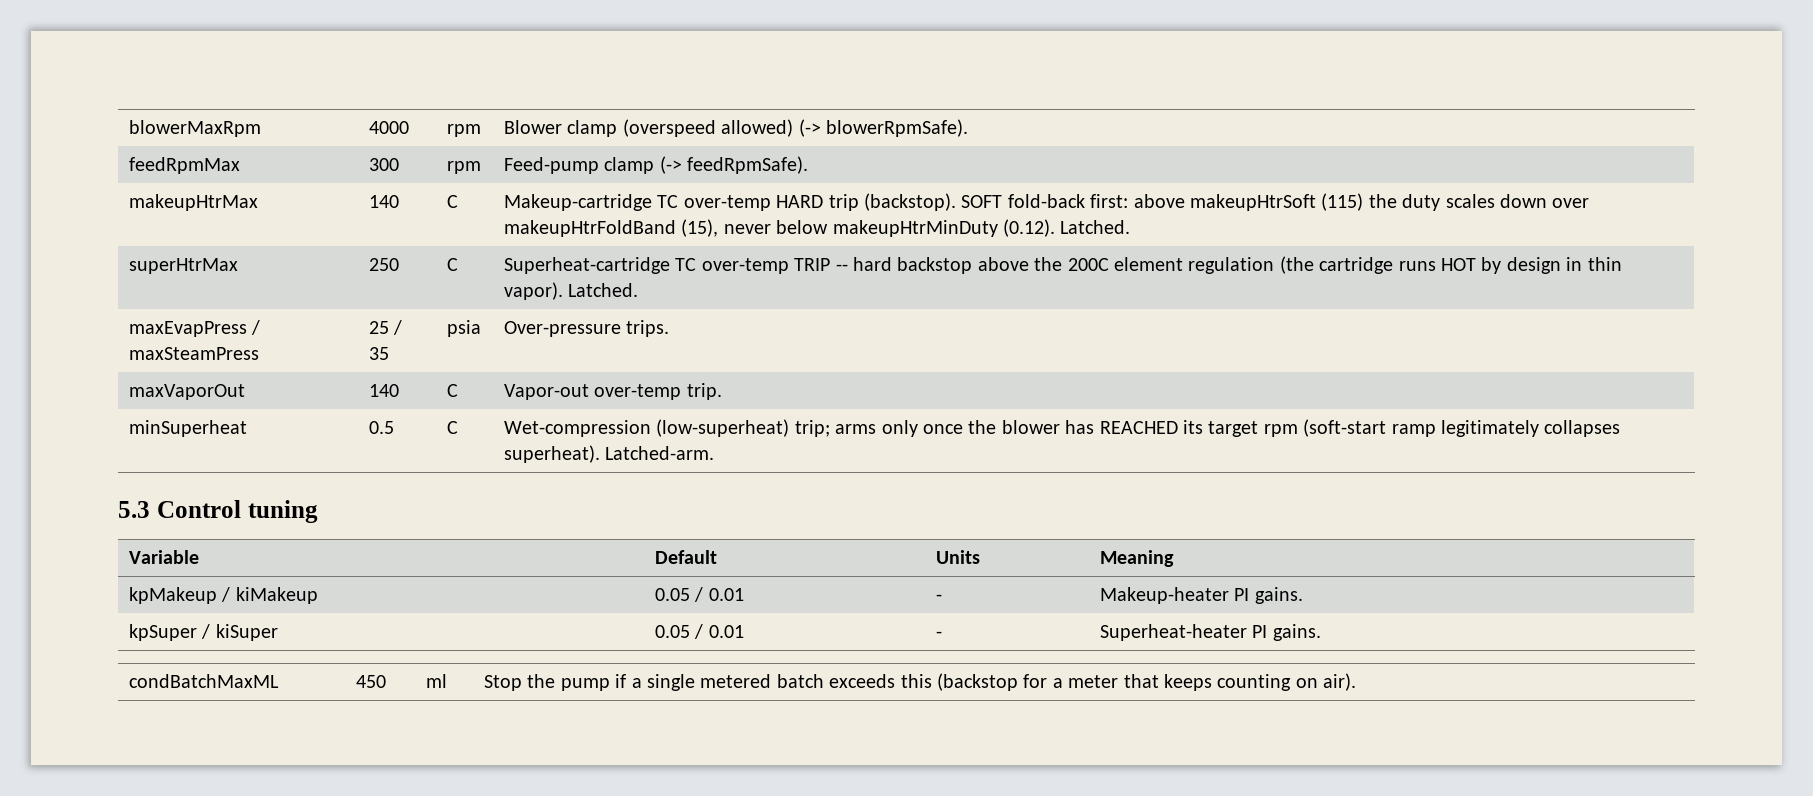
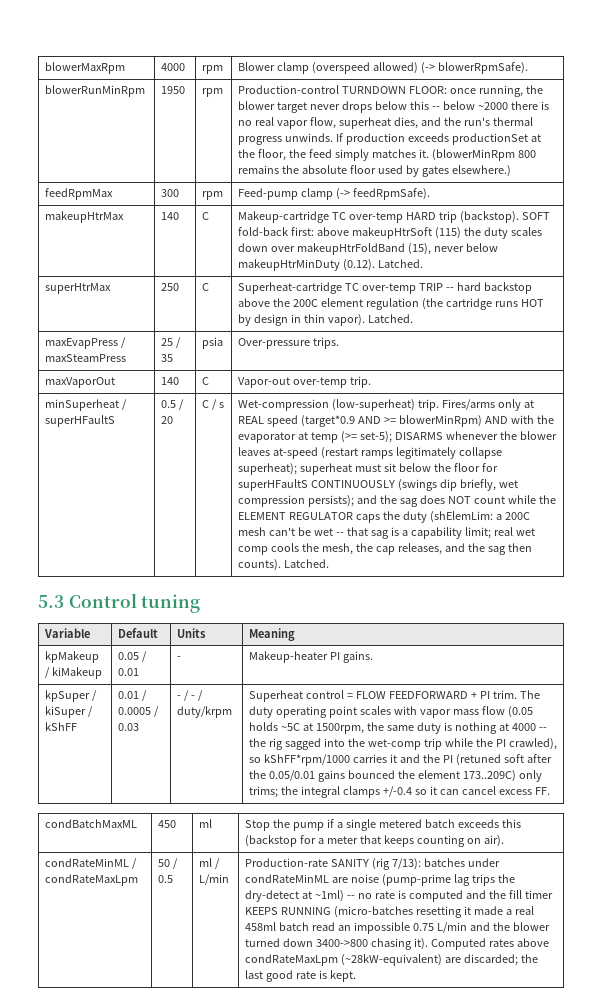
+ blowerRunMinRpm | 1950 | rpm | Production-control TURNDOWN FLOOR: once running, the blower target never drops below this -- below ~2000 there is no real vapor flow, superheat dies, and the run's thermal progress unwinds. If production exceeds productionSet at the floor, the feed simply matches it. (blowerMinRpm 800 remains the absolute floor used by gates elsewhere.)
- minSuperheat | 0.5 | C
+ minSuperheat / superHFaultS | 0.5 / 20 | C / s
- Wet-compression (low-superheat) trip; arms only once the blower has REACHED its target rpm (soft-start ramp legitimately collapses superheat). Latched-arm.
+ Wet-compression (low-superheat) trip. Fires/arms only at REAL speed (target*0.9 AND >= blowerMinRpm) AND with the evaporator at temp (>= set-5); DISARMS whenever the blower leaves at-speed (restart ramps legitimately collapse superheat); superheat must sit below the floor for superHFaultS CONTINUOUSLY (swings dip briefly, wet compression persists); and the sag does NOT count while the ELEMENT REGULATOR caps the duty (shElemLim: a 200C mesh can't be wet -- that sag is a capability limit; real wet comp cools the mesh, the cap releases, and the sag then counts). Latched.
- kpSuper / kiSuper | 0.05 / 0.01 | - | Superheat-heater PI gains.
+ kpSuper / kiSuper / kShFF | 0.01 / 0.0005 / 0.03 | - / - / duty/krpm | Superheat control = FLOW FEEDFORWARD + PI trim. The duty operating point scales with vapor mass flow (0.05 holds ~5C at 1500rpm, the same duty is nothing at 4000 -- the rig sagged into the wet-comp trip while the PI crawled), so kShFF*rpm/1000 carries it and the PI (retuned soft after the 0.05/0.01 gains bounced the element 173..209C) only trims; the integral clamps +/-0.4 so it can cancel excess FF.
+ condRateMinML / condRateMaxLpm | 50 / 0.5 | ml / L/min | Production-rate SANITY (rig 7/13): batches under condRateMinML are noise (pump-prime lag trips the dry-detect at ~1ml) -- no rate is computed and the fill timer KEEPS RUNNING (micro-batches resetting it made a real 458ml batch read an impossible 0.75 L/min and the blower turned down 3400->800 chasing it). Computed rates above condRateMaxLpm (~28kW-equivalent) are discarded; the last good rate is kept.

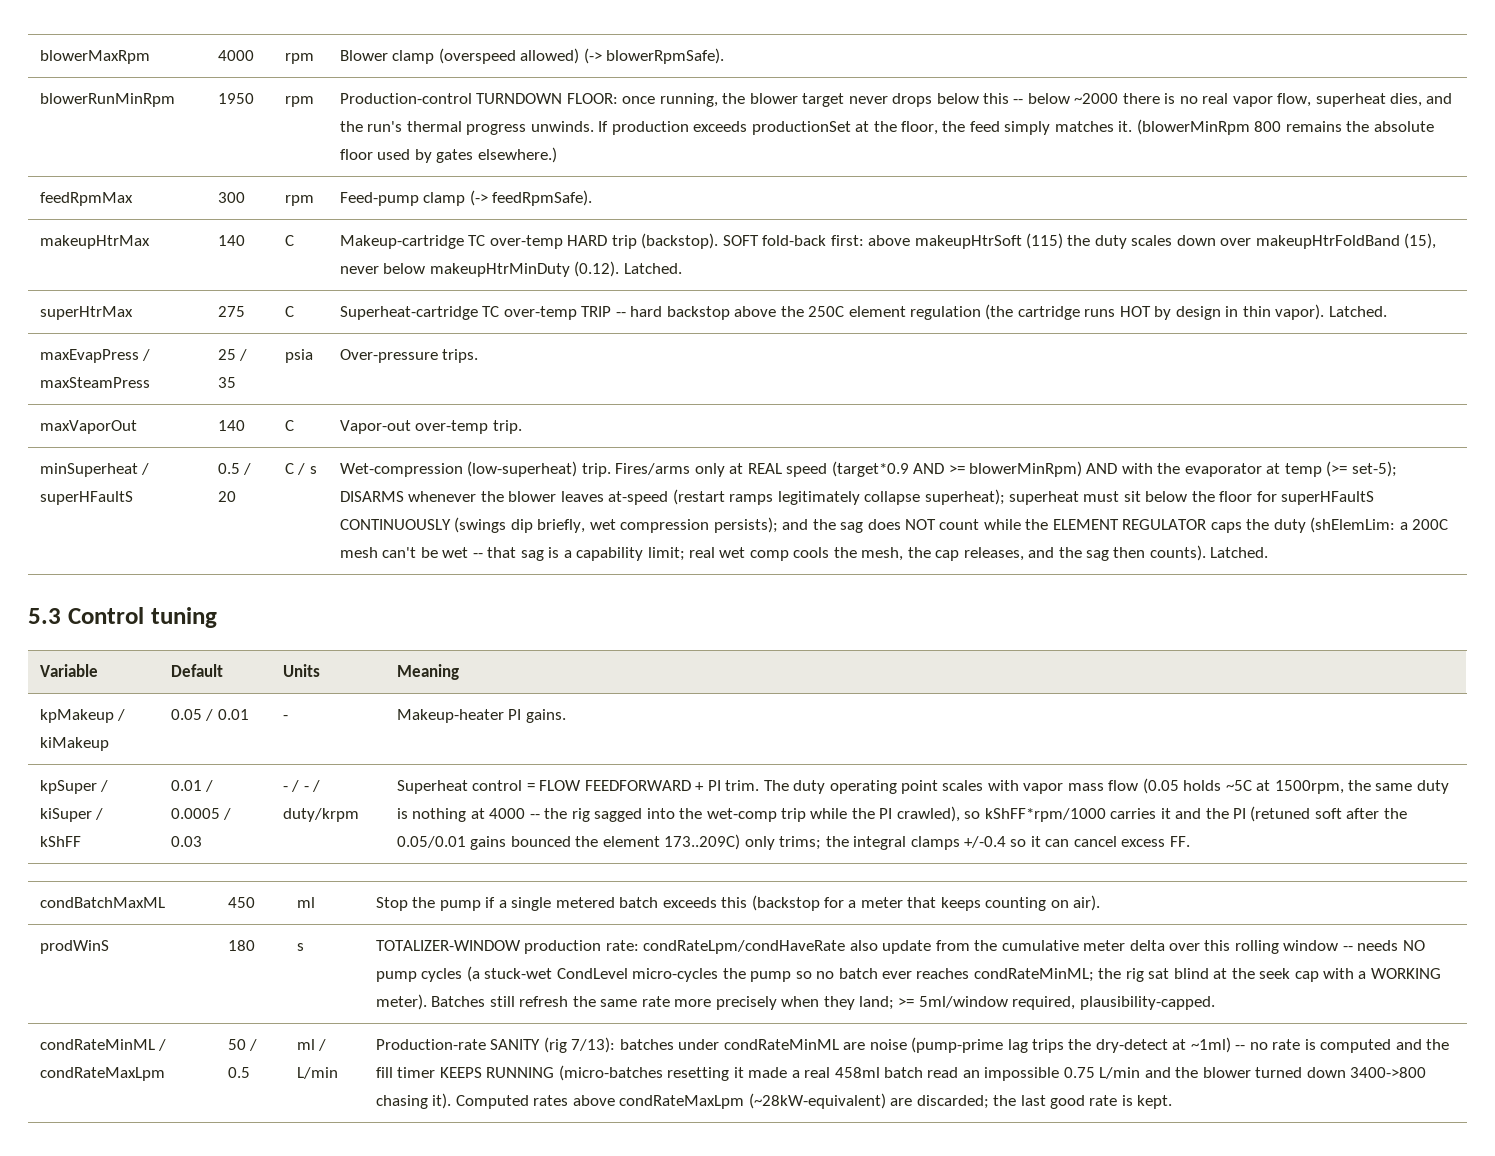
- superHtrMax | 250 | C | Superheat-cartridge TC over-temp TRIP -- hard backstop above the 200C element regulation (the cartridge runs HOT by design in thin vapor). Latched.
+ superHtrMax | 275 | C | Superheat-cartridge TC over-temp TRIP -- hard backstop above the 250C element regulation (the cartridge runs HOT by design in thin vapor). Latched.
+ prodWinS | 180 | s | TOTALIZER-WINDOW production rate: condRateLpm/condHaveRate also update from the cumulative meter delta over this rolling window -- needs NO pump cycles (a stuck-wet CondLevel micro-cycles the pump so no batch ever reaches condRateMinML; the rig sat blind at the seek cap with a WORKING meter). Batches still refresh the same rate more precisely when they land; >= 5ml/window required, plausibility-capped.

